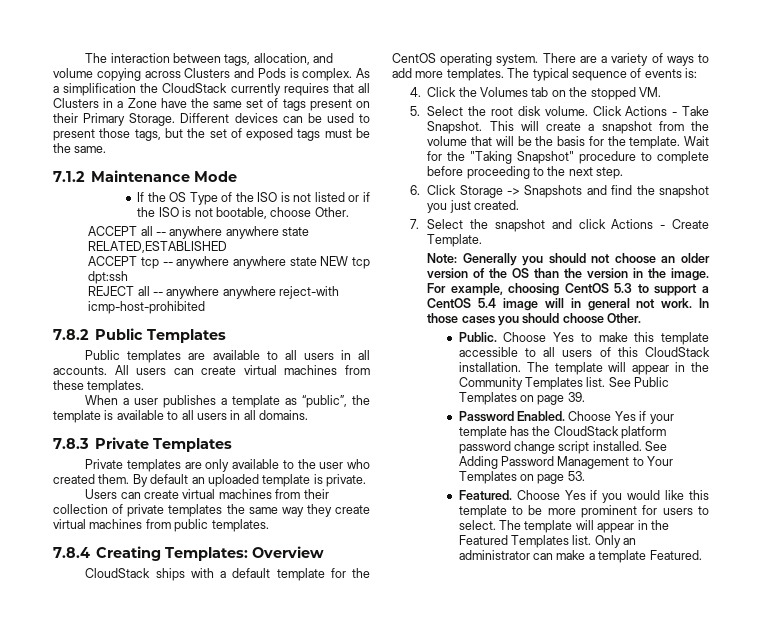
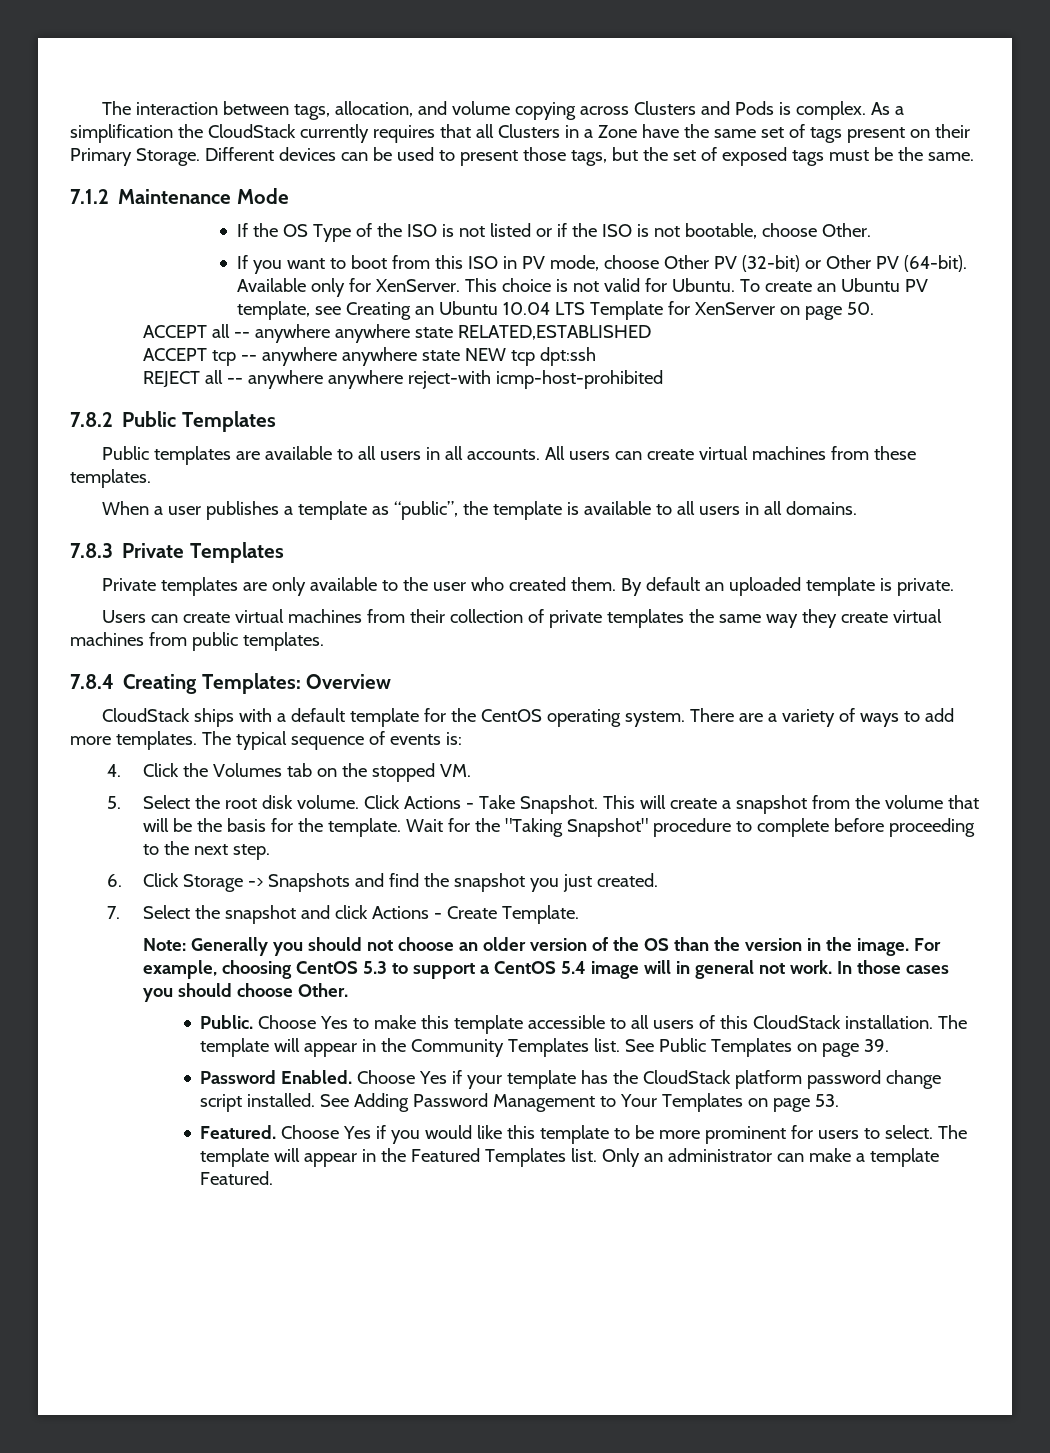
+ If you want to boot from this ISO in PV mode, choose Other PV (32-bit) or Other PV (64-bit). Available only for XenServer. This choice is not valid for Ubuntu. To create an Ubuntu PV template, see Creating an Ubuntu 10.04 LTS Template for XenServer on page 50.

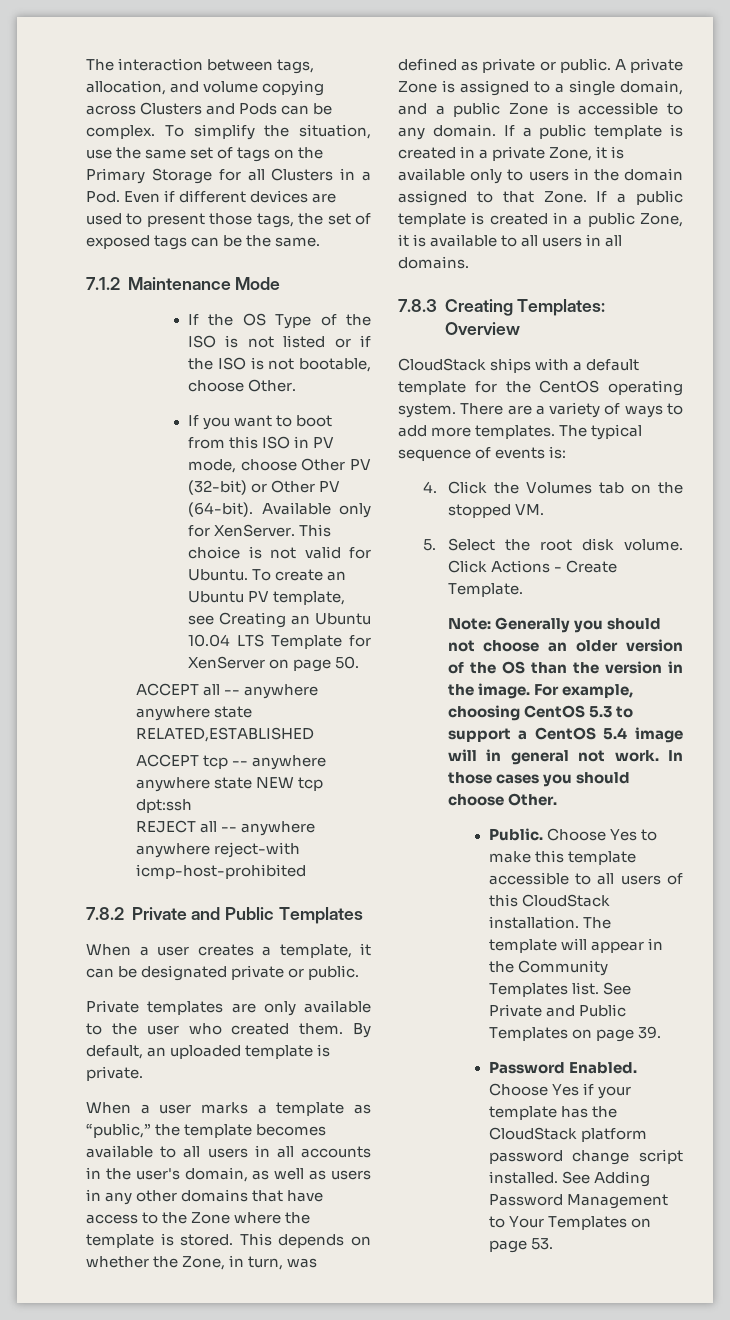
- The interaction between tags, allocation, and volume copying across Clusters and Pods is complex. As a simplification the CloudStack currently requires that all Clusters in a Zone have the same set of tags present on their Primary Storage. Different devices can be used to present those tags, but the set of exposed tags must be the same.
+ The interaction between tags, allocation, and volume copying across Clusters and Pods can be complex. To simplify the situation, use the same set of tags on the Primary Storage for all Clusters in a Pod. Even if different devices are used to present those tags, the set of exposed tags can be the same.
- 7.8.2 Public Templates
+ 7.8.2 Private and Public Templates
- Public templates are available to all users in all accounts. All users can create virtual machines from these templates.
- When a user publishes a template as “public”, the template is available to all users in all domains.
- 7.8.3 Private Templates
+ When a user creates a template, it can be designated private or public.
- By default an uploaded template is private.
+ By default, an uploaded template is private.
- Users can create virtual machines from their collection of private templates the same way they create virtual machines from public templates.
- 7.8.4 Creating Templates: Overview
+ When a user marks a template as “public,” the template becomes available to all users in all accounts in the user's domain, as well as users in any other domains that have access to the Zone where the template is stored. This depends on whether the Zone, in turn, was defined as private or public. A private Zone is assigned to a single domain, and a public Zone is accessible to any domain. If a public template is created in a private Zone, it is available only to users in the domain assigned to that Zone. If a public template is created in a public Zone, it is available to all users in all domains.
+ 7.8.3 Creating Templates: Overview
- Click Actions - Take Snapshot. This will create a snapshot from the volume that will be the basis for the template. Wait for the "Taking Snapshot" procedure to complete before proceeding to the next step.
- 6. Click Storage -> Snapshots and find the snapshot you just created.
- 7. Select the snapshot and click Actions - Create Template.
+ Click Actions - Create Template.
- See Public Templates on page 39.
+ See Private and Public Templates on page 39.
- Featured. Choose Yes if you would like this template to be more prominent for users to select. The template will appear in the Featured Templates list. Only an administrator can make a template Featured.

